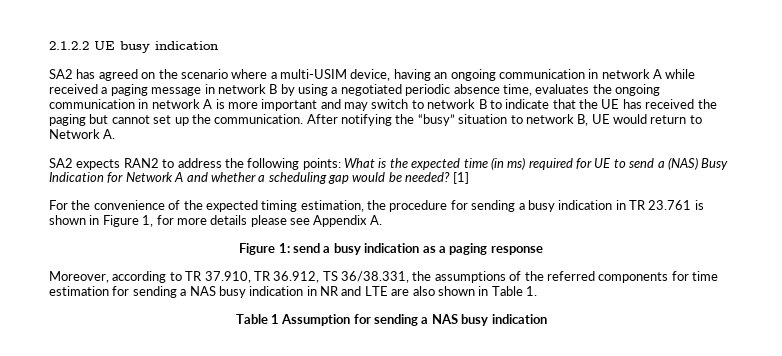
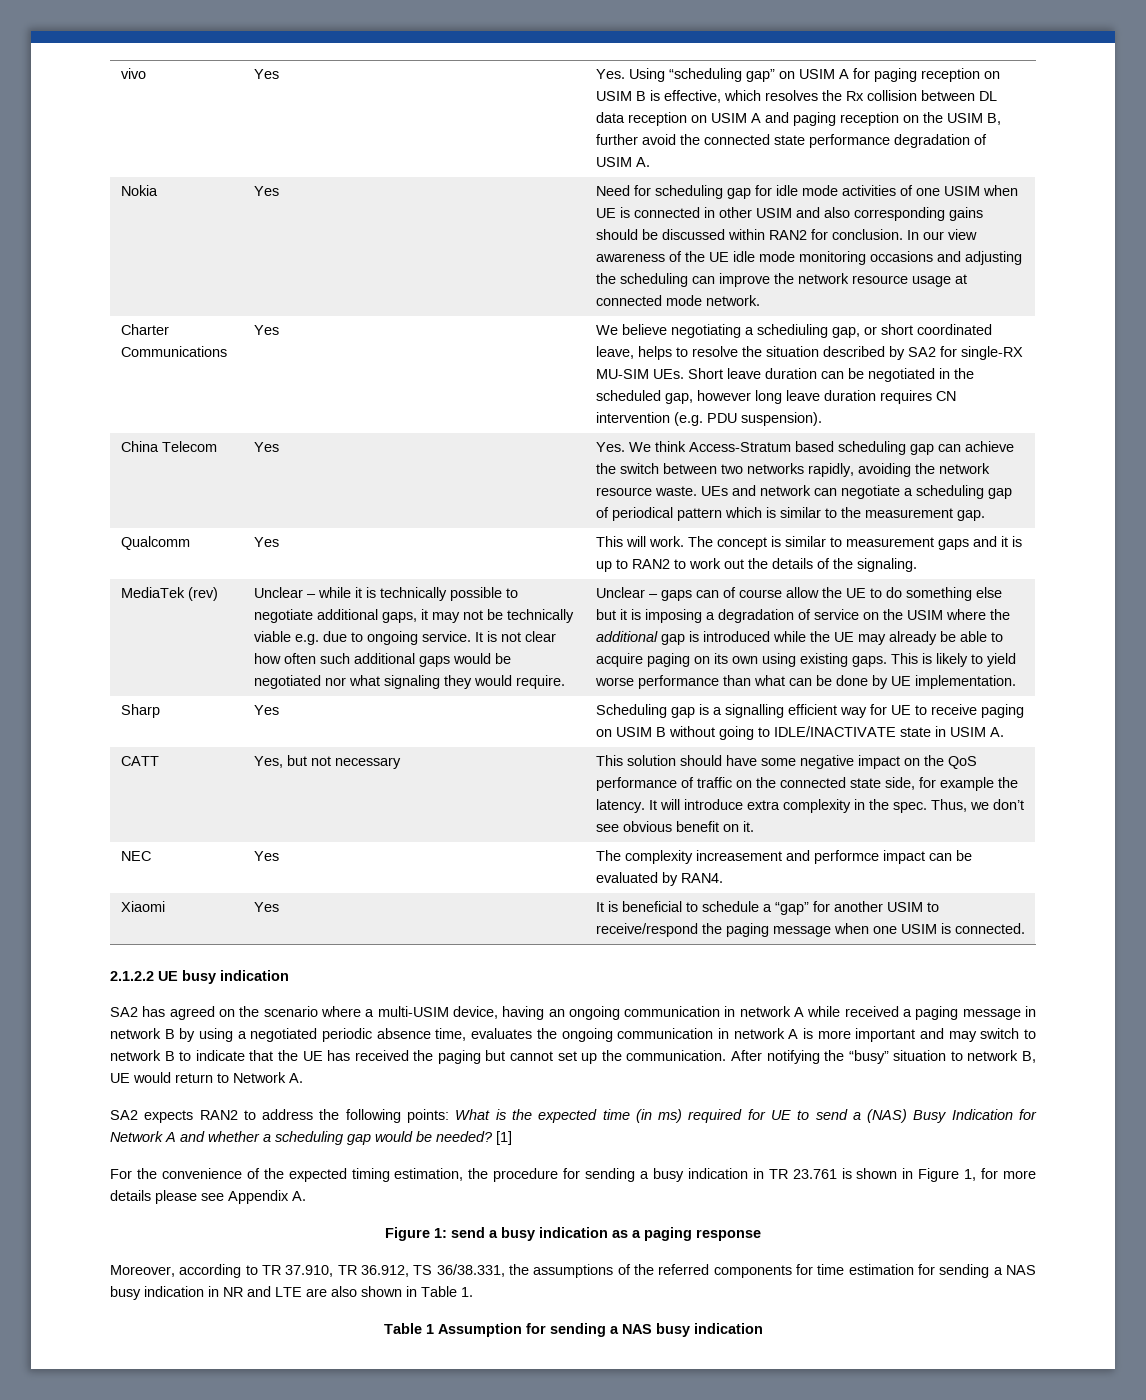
+ vivo | Yes | Yes. Using “scheduling gap” on USIM A for paging reception on USIM B is effective, which resolves the Rx collision between DL data reception on USIM A and paging reception on the USIM B, further avoid the connected state performance degradation of USIM A.
+ Nokia | Yes | Need for scheduling gap for idle mode activities of one USIM when UE is connected in other USIM and also corresponding gains should be discussed within RAN2 for conclusion. In our view awareness of the UE idle mode monitoring occasions and adjusting the scheduling can improve the network resource usage at connected mode network.
+ Charter Communications | Yes | We believe negotiating a schediuling gap, or short coordinated leave, helps to resolve the situation described by SA2 for single-RX MU-SIM UEs. Short leave duration can be negotiated in the scheduled gap, however long leave duration requires CN intervention (e.g. PDU suspension).
+ China Telecom | Yes | Yes. We think Access-Stratum based scheduling gap can achieve the switch between two networks rapidly, avoiding the network resource waste. UEs and network can negotiate a scheduling gap of periodical pattern which is similar to the measurement gap.
+ Qualcomm | Yes | This will work. The concept is similar to measurement gaps and it is up to RAN2 to work out the details of the signaling.
+ MediaTek (rev) | Unclear – while it is technically possible to negotiate additional gaps, it may not be technically viable e.g. due to ongoing service. It is not clear how often such additional gaps would be negotiated nor what signaling they would require. | Unclear – gaps can of course allow the UE to do something else but it is imposing a degradation of service on the USIM where the additional gap is introduced while the UE may already be able to acquire paging on its own using existing gaps. This is likely to yield worse performance than what can be done by UE implementation.
+ Sharp | Yes | Scheduling gap is a signalling efficient way for UE to receive paging on USIM B without going to IDLE/INACTIVATE state in USIM A.
+ CATT | Yes, but not necessary | This solution should have some negative impact on the QoS performance of traffic on the connected state side, for example the latency. It will introduce extra complexity in the spec. Thus, we don’t see obvious benefit on it.
+ NEC | Yes | The complexity increasement and performce impact can be evaluated by RAN4.
+ Xiaomi | Yes | It is beneficial to schedule a “gap” for another USIM to receive/respond the paging message when one USIM is connected.

